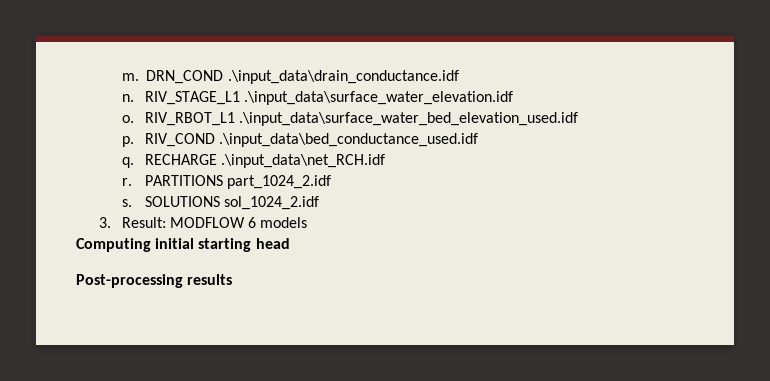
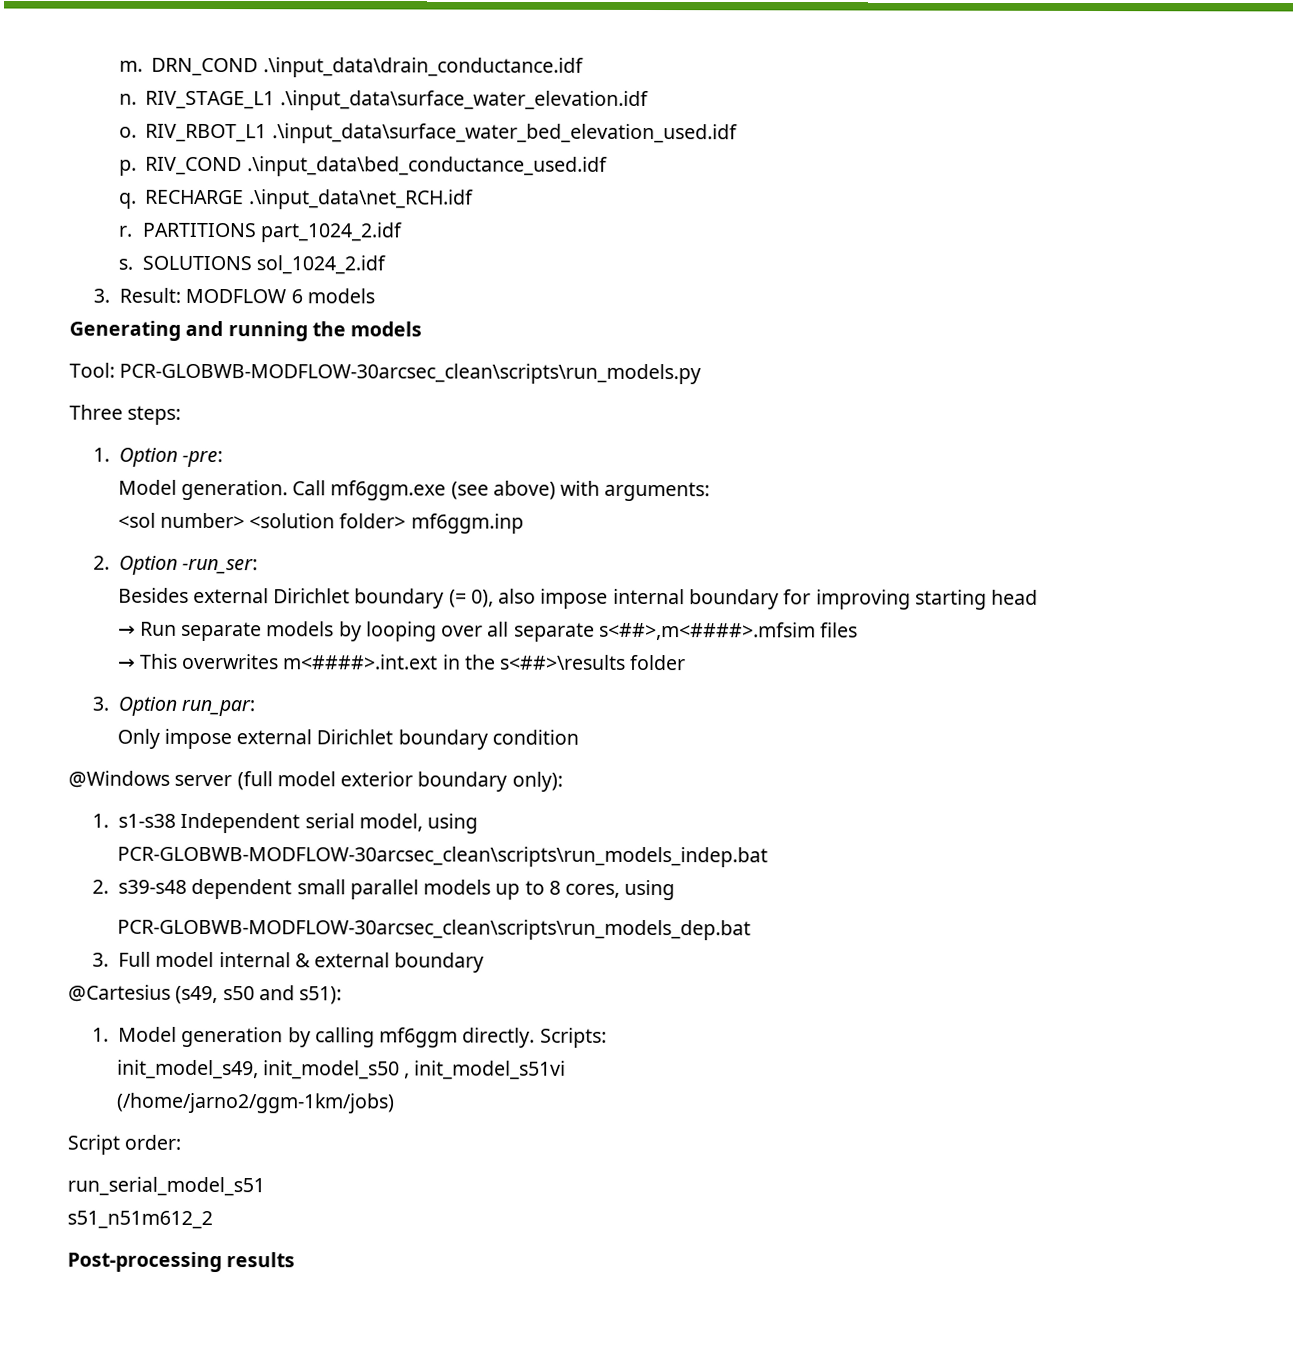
- Computing initial starting head
+ Generating and running the models
+ Tool: PCR-GLOBWB-MODFLOW-30arcsec_clean\scripts\run_models.py
+ Three steps:
+ 1. Option -pre:
+ Model generation. Call mf6ggm.exe (see above) with arguments:
+ <sol number> <solution folder> mf6ggm.inp
+ 2. Option -run_ser:
+ Besides external Dirichlet boundary (= 0), also impose internal boundary for improving starting head
+ → Run separate models by looping over all separate s<##>,m<####>.mfsim files
+ → This overwrites m<####>.int.ext in the s<##>\results folder
+ 3. Option run_par:
+ Only impose external Dirichlet boundary condition
+ @Windows server (full model exterior boundary only):
+ 1. s1-s38 Independent serial model, using
+ PCR-GLOBWB-MODFLOW-30arcsec_clean\scripts\run_models_indep.bat
+ 2. s39-s48 dependent small parallel models up to 8 cores, using
+ PCR-GLOBWB-MODFLOW-30arcsec_clean\scripts\run_models_dep.bat
+ 3. Full model internal & external boundary
+ @Cartesius (s49, s50 and s51):
+ 1. Model generation by calling mf6ggm directly. Scripts:
+ init_model_s49, init_model_s50 , init_model_s51vi
+ (/home/jarno2/ggm-1km/jobs)
+ Script order:
+ run_serial_model_s51
+ s51_n51m612_2

